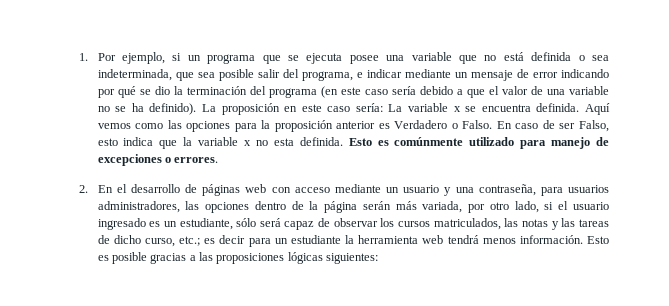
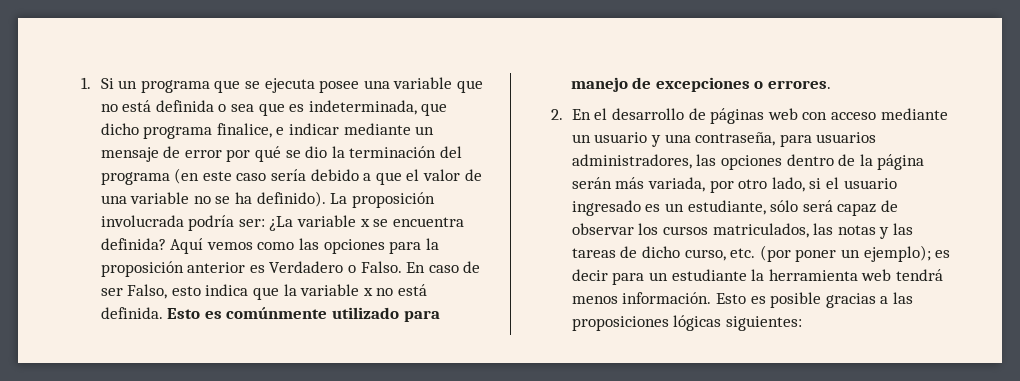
- 1. Por ejemplo, si un programa que se ejecuta posee una variable que no está definida o sea indeterminada, que sea posible salir del programa, e indicar mediante un mensaje de error indicando por qué se dio la terminación del programa (en este caso sería debido a que el valor de una variable no se ha definido).
+ 1. Si un programa que se ejecuta posee una variable que no está definida o sea que es indeterminada, que dicho programa finalice, e indicar mediante un mensaje de error por qué se dio la terminación del programa (en este caso sería debido a que el valor de una variable no se ha definido).
- La proposición en este caso sería: La variable x se encuentra definida.
+ La proposición involucrada podría ser: ¿La variable x se encuentra definida?
- En caso de ser Falso, esto indica que la variable x no esta definida.
+ En caso de ser Falso, esto indica que la variable x no está definida.
- 2. En el desarrollo de páginas web con acceso mediante un usuario y una contraseña, para usuarios administradores, las opciones dentro de la página serán más variada, por otro lado, si el usuario ingresado es un estudiante, sólo será capaz de observar los cursos matriculados, las notas y las tareas de dicho curso, etc.;
+ 2. En el desarrollo de páginas web con acceso mediante un usuario y una contraseña, para usuarios administradores, las opciones dentro de la página serán más variada, por otro lado, si el usuario ingresado es un estudiante, sólo será capaz de observar los cursos matriculados, las notas y las tareas de dicho curso, etc. (por poner un ejemplo);

